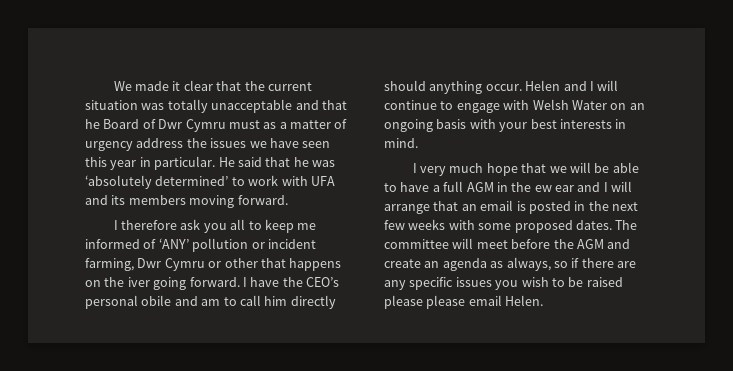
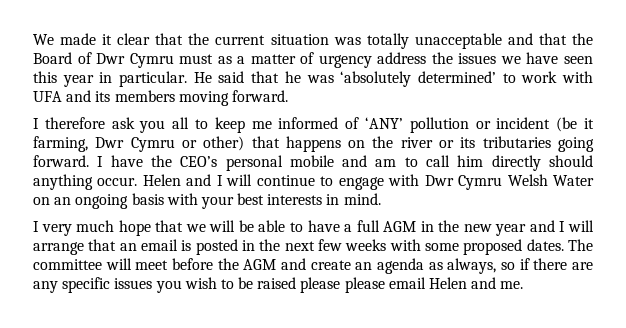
- We made it clear that the current situation was totally unacceptable and that he Board of Dwr Cymru must as a matter of urgency address the issues we have seen this year in particular.
+ We made it clear that the current situation was totally unacceptable and that the Board of Dwr Cymru must as a matter of urgency address the issues we have seen this year in particular.
- I therefore ask you all to keep me informed of ‘ANY’ pollution or incident farming, Dwr Cymru or other that happens on the iver going forward.
+ I therefore ask you all to keep me informed of ‘ANY’ pollution or incident (be it farming, Dwr Cymru or other) that happens on the river or its tributaries going forward.
- I have the CEO’s personal obile and am to call him directly should anything occur.
+ I have the CEO’s personal mobile and am to call him directly should anything occur.
- Helen and I will continue to engage with Welsh Water on an ongoing basis with your best interests in mind.
+ Helen and I will continue to engage with Dwr Cymru Welsh Water on an ongoing basis with your best interests in mind.
- I very much hope that we will be able to have a full AGM in the ew ear and I will arrange that an email is posted in the next few weeks with some proposed dates.
+ I very much hope that we will be able to have a full AGM in the new year and I will arrange that an email is posted in the next few weeks with some proposed dates.
- The committee will meet before the AGM and create an agenda as always, so if there are any specific issues you wish to be raised please please email Helen.
+ The committee will meet before the AGM and create an agenda as always, so if there are any specific issues you wish to be raised please please email Helen and me.

